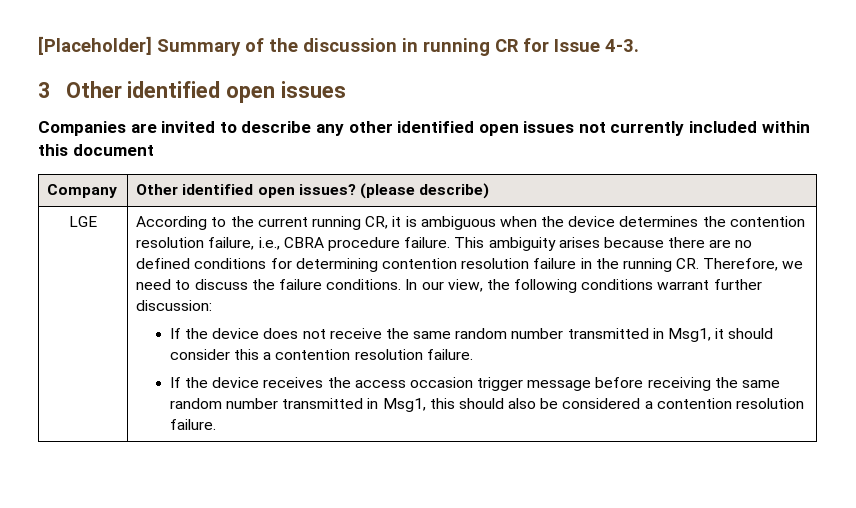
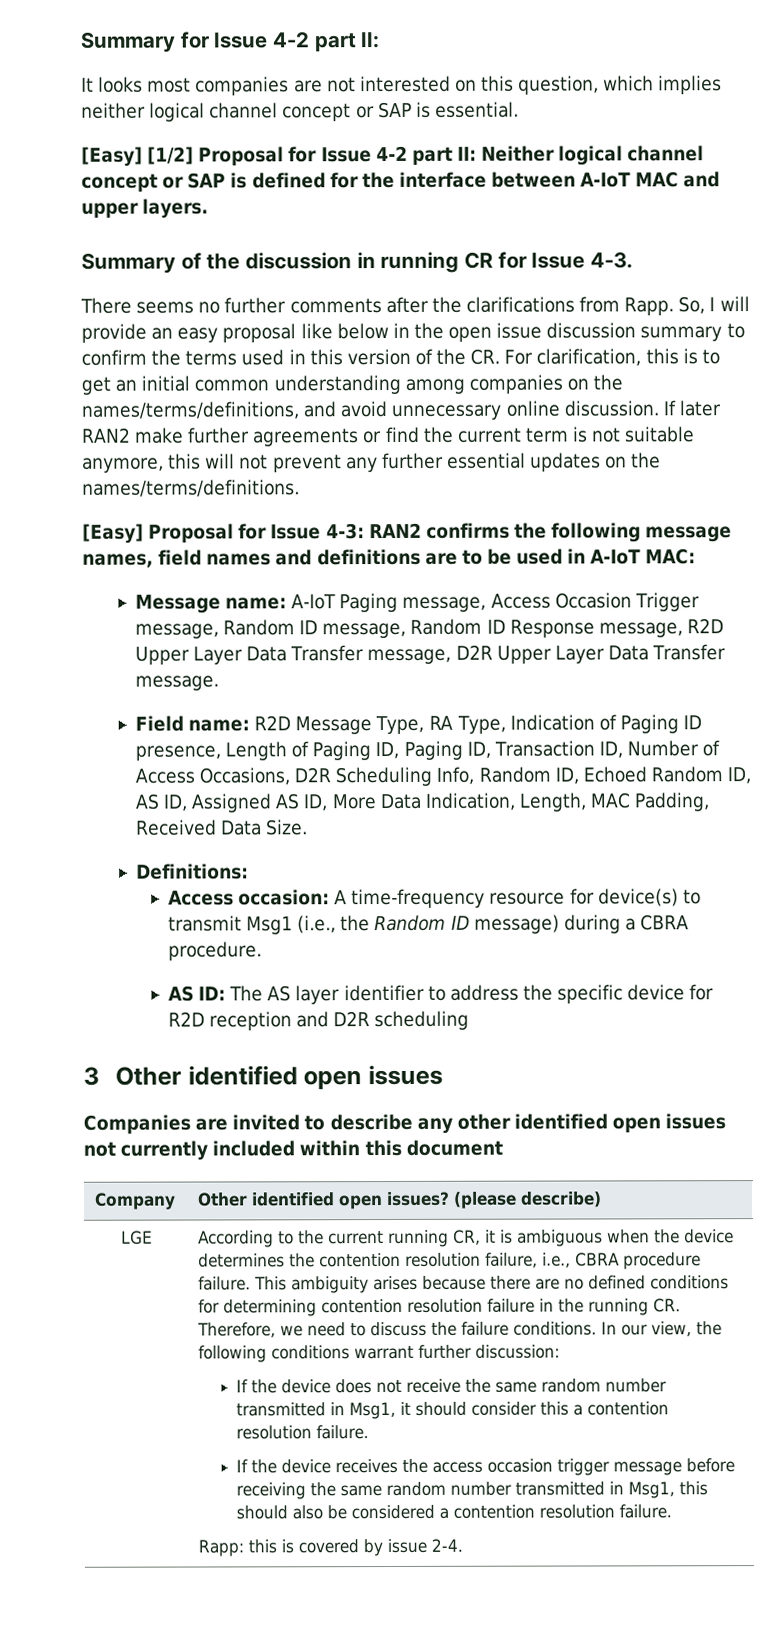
- [Placeholder] Summary of the discussion in running CR for Issue 4-3.
+ Summary for Issue 4-2 part II:
+ It looks most companies are not interested on this question, which implies neither logical channel concept or SAP is essential.
+ [Easy] [1/2] Proposal for Issue 4-2 part II: Neither logical channel concept or SAP is defined for the interface between A-IoT MAC and upper layers.
+ Summary of the discussion in running CR for Issue 4-3.
+ There seems no further comments after the clarifications from Rapp. So, I will provide an easy proposal like below in the open issue discussion summary to confirm the terms used in this version of the CR. For clarification, this is to get an initial common understanding among companies on the names/terms/definitions, and avoid unnecessary online discussion. If later RAN2 make further agreements or find the current term is not suitable anymore, this will not prevent any further essential updates on the names/terms/definitions.
+ [Easy] Proposal for Issue 4-3: RAN2 confirms the following message names, field names and definitions are to be used in A-IoT MAC:
+ Message name: A-IoT Paging message, Access Occasion Trigger message, Random ID message, Random ID Response message, R2D Upper Layer Data Transfer message, D2R Upper Layer Data Transfer message.
+ Field name: R2D Message Type, RA Type, Indication of Paging ID presence, Length of Paging ID, Paging ID, Transaction ID, Number of Access Occasions, D2R Scheduling Info, Random ID, Echoed Random ID, AS ID, Assigned AS ID, More Data Indication, Length, MAC Padding, Received Data Size.
+ Definitions:
+ Access occasion: A time-frequency resource for device(s) to transmit Msg1 (i.e., the Random ID message) during a CBRA procedure.
+ AS ID: The AS layer identifier to address the specific device for R2D reception and D2R scheduling
+ Rapp: this is covered by issue 2-4.

